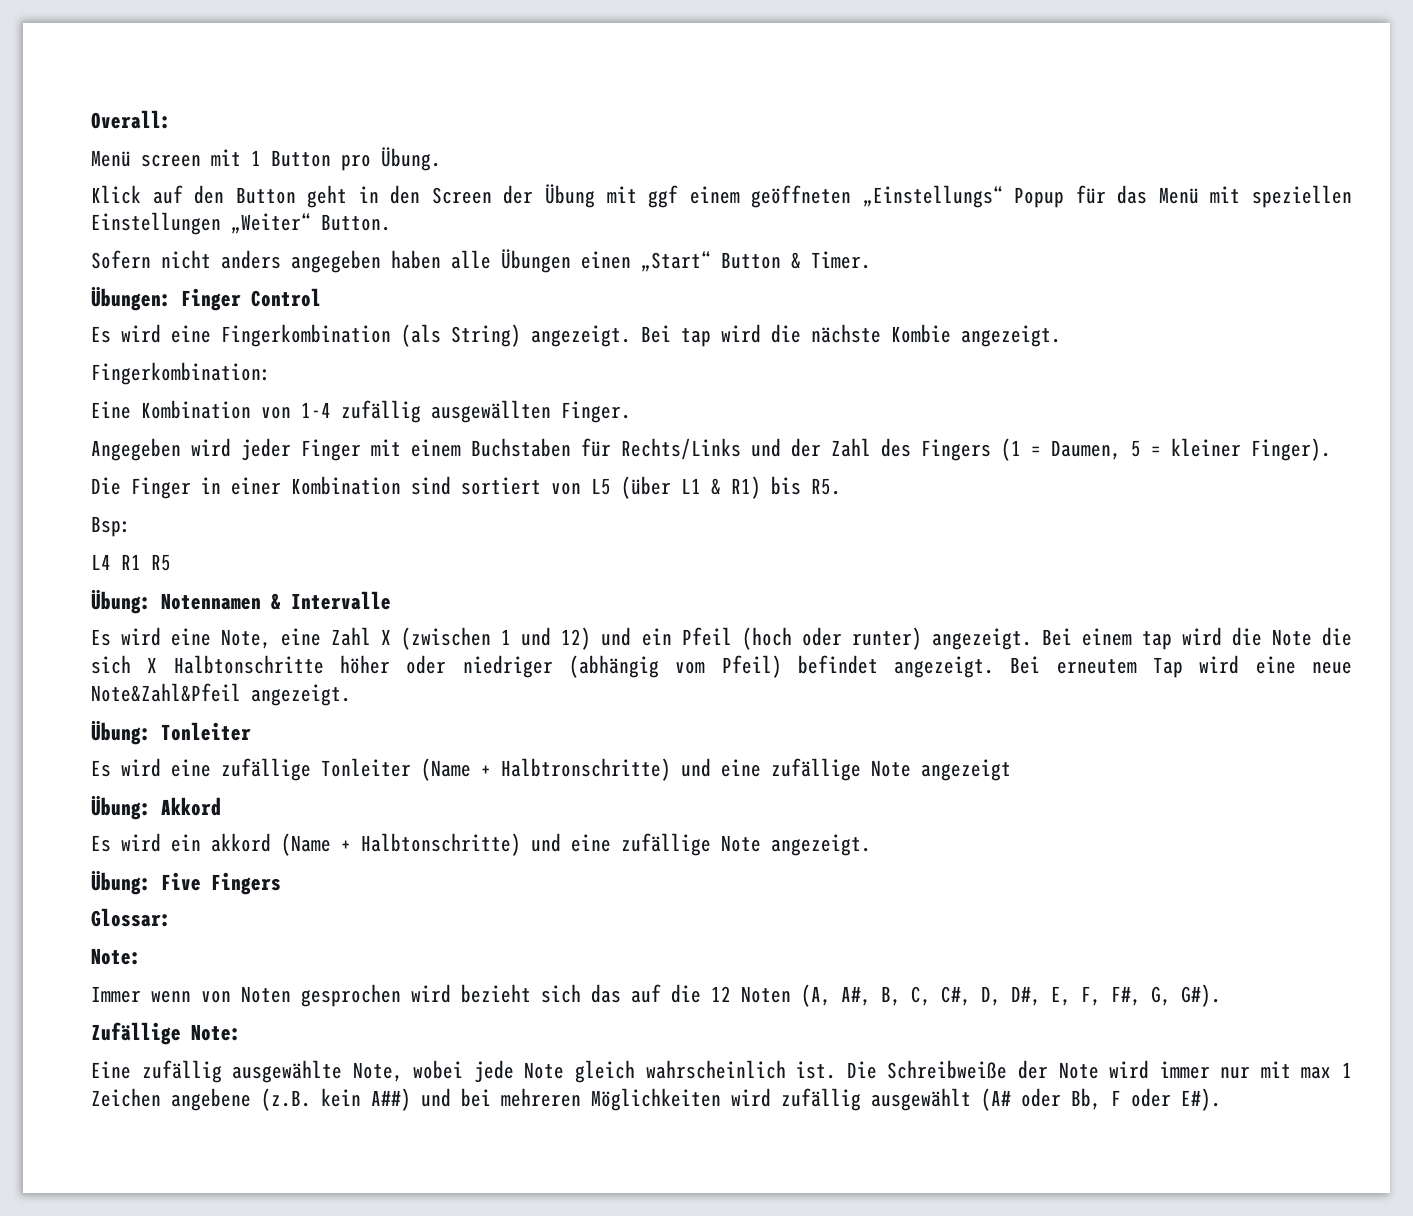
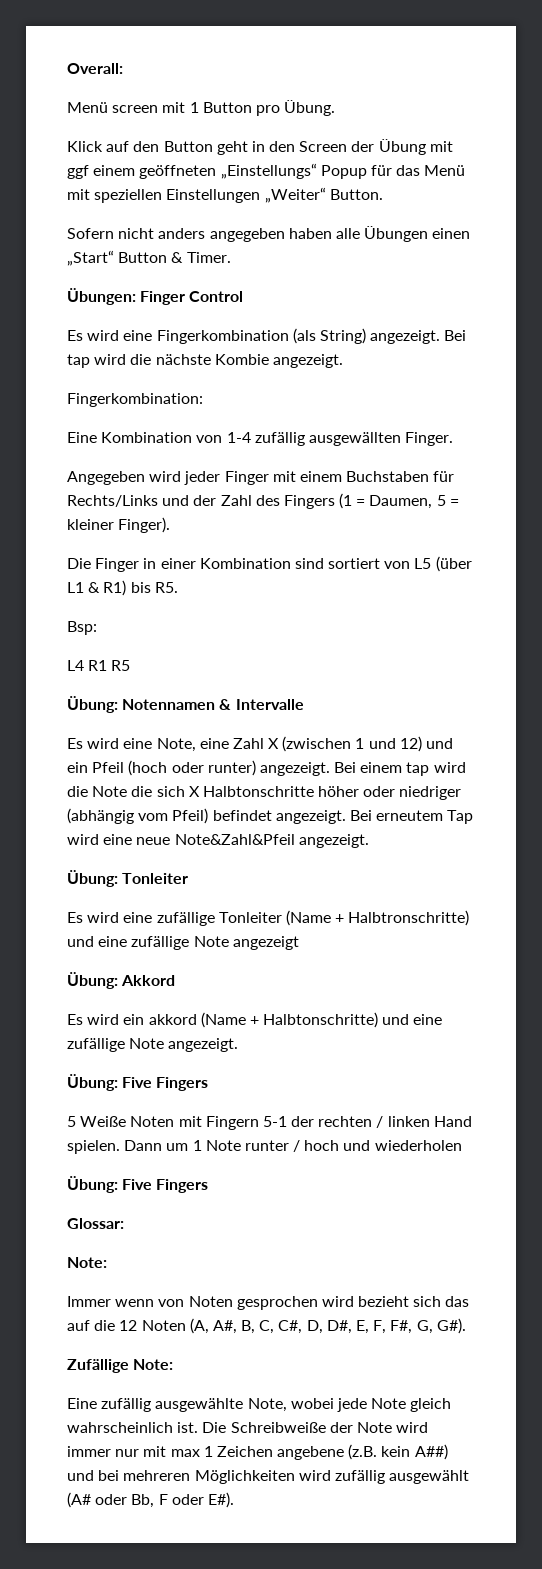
+ 5 Weiße Noten mit Fingern 5-1 der rechten / linken Hand spielen. Dann um 1 Note runter / hoch und wiederholen
+ Übung: Five Fingers

